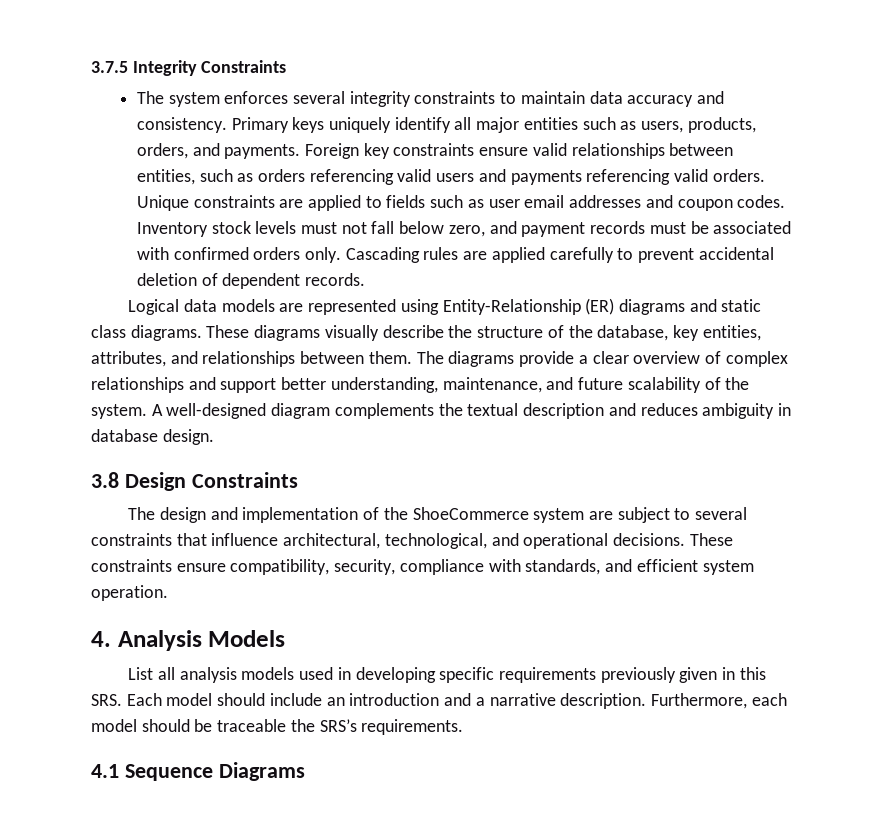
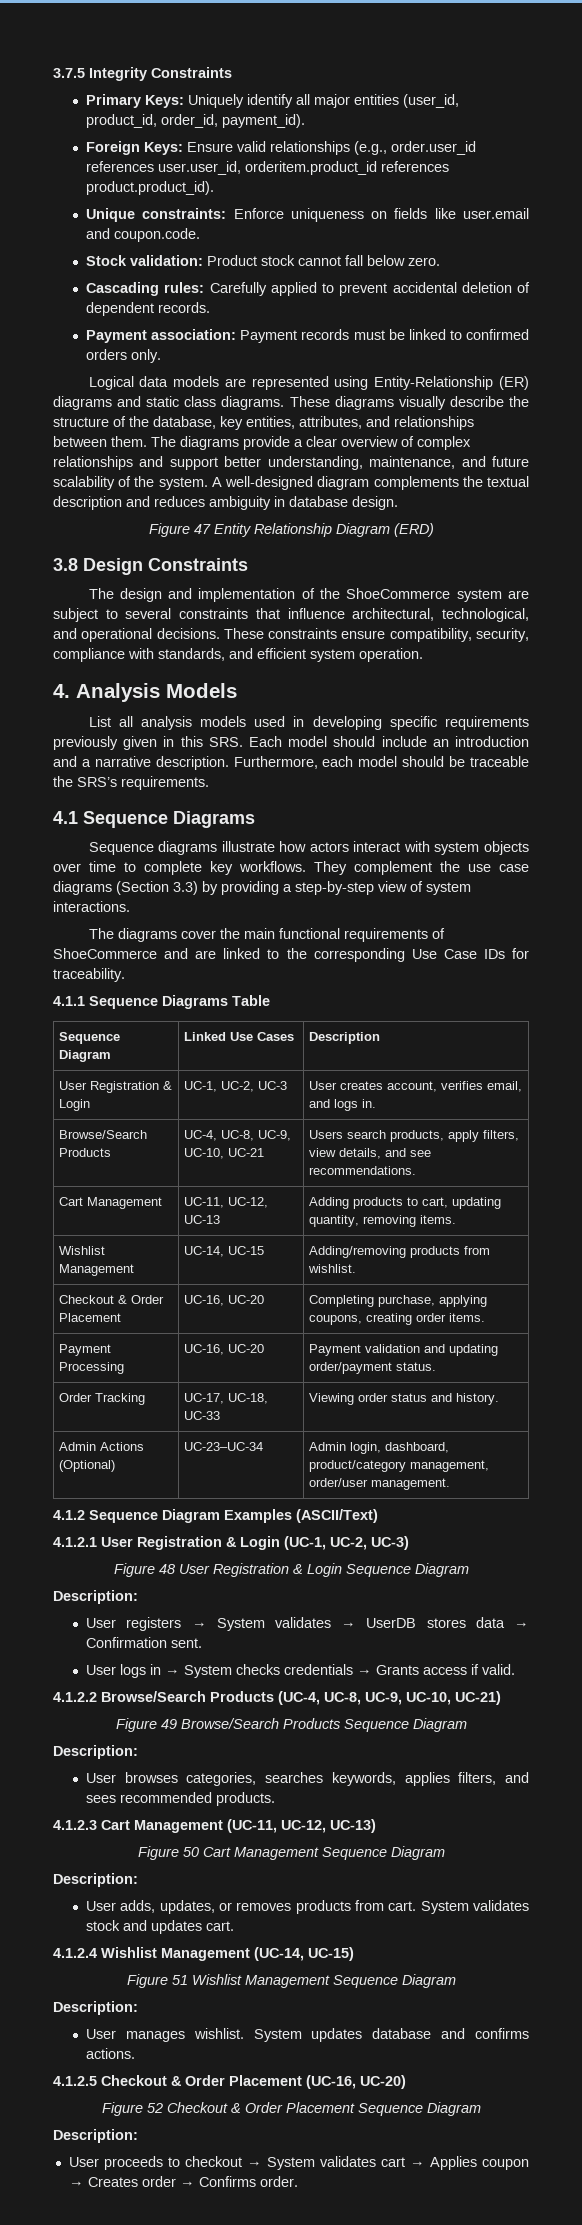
- The system enforces several integrity constraints to maintain data accuracy and consistency. Primary keys uniquely identify all major entities such as users, products, orders, and payments. Foreign key constraints ensure valid relationships between entities, such as orders referencing valid users and payments referencing valid orders. Unique constraints are applied to fields such as user email addresses and coupon codes. Inventory stock levels must not fall below zero, and payment records must be associated with confirmed orders only. Cascading rules are applied carefully to prevent accidental deletion of dependent records.
+ Primary Keys: Uniquely identify all major entities (user_id, product_id, order_id, payment_id).
+ Foreign Keys: Ensure valid relationships (e.g., order.user_id references user.user_id, orderitem.product_id references product.product_id).
+ Unique constraints: Enforce uniqueness on fields like user.email and coupon.code.
+ Stock validation: Product stock cannot fall below zero.
+ Cascading rules: Carefully applied to prevent accidental deletion of dependent records.
+ Payment association: Payment records must be linked to confirmed orders only.
+ Figure 47 Entity Relationship Diagram (ERD)
+ Sequence diagrams illustrate how actors interact with system objects over time to complete key workflows. They complement the use case diagrams (Section 3.3) by providing a step-by-step view of system interactions.
+ The diagrams cover the main functional requirements of ShoeCommerce and are linked to the corresponding Use Case IDs for traceability.
+ 4.1.1 Sequence Diagrams Table
+ Sequence Diagram | Linked Use Cases | Description
+ User Registration & Login | UC-1, UC-2, UC-3 | User creates account, verifies email, and logs in.
+ Browse/Search Products | UC-4, UC-8, UC-9, UC-10, UC-21 | Users search products, apply filters, view details, and see recommendations.
+ Cart Management | UC-11, UC-12, UC-13 | Adding products to cart, updating quantity, removing items.
+ Wishlist Management | UC-14, UC-15 | Adding/removing products from wishlist.
+ Checkout & Order Placement | UC-16, UC-20 | Completing purchase, applying coupons, creating order items.
+ Payment Processing | UC-16, UC-20 | Payment validation and updating order/payment status.
+ Order Tracking | UC-17, UC-18, UC-33 | Viewing order status and history.
+ Admin Actions (Optional) | UC-23–UC-34 | Admin login, dashboard, product/category management, order/user management.
+ 4.1.2 Sequence Diagram Examples (ASCII/Text)
+ 4.1.2.1 User Registration & Login (UC-1, UC-2, UC-3)
+ Figure 48 User Registration & Login Sequence Diagram
+ Description:
+ User registers → System validates → UserDB stores data → Confirmation sent.
+ User logs in → System checks credentials → Grants access if valid.
+ 4.1.2.2 Browse/Search Products (UC-4, UC-8, UC-9, UC-10, UC-21)
+ Figure 49 Browse/Search Products Sequence Diagram
+ Description:
+ User browses categories, searches keywords, applies filters, and sees recommended products.
+ 4.1.2.3 Cart Management (UC-11, UC-12, UC-13)
+ Figure 50 Cart Management Sequence Diagram
+ Description:
+ User adds, updates, or removes products from cart. System validates stock and updates cart.
+ 4.1.2.4 Wishlist Management (UC-14, UC-15)
+ Figure 51 Wishlist Management Sequence Diagram
+ Description:
+ User manages wishlist. System updates database and confirms actions.
+ 4.1.2.5 Checkout & Order Placement (UC-16, UC-20)
+ Figure 52 Checkout & Order Placement Sequence Diagram
+ Description:
+ User proceeds to checkout → System validates cart → Applies coupon → Creates order → Confirms order.

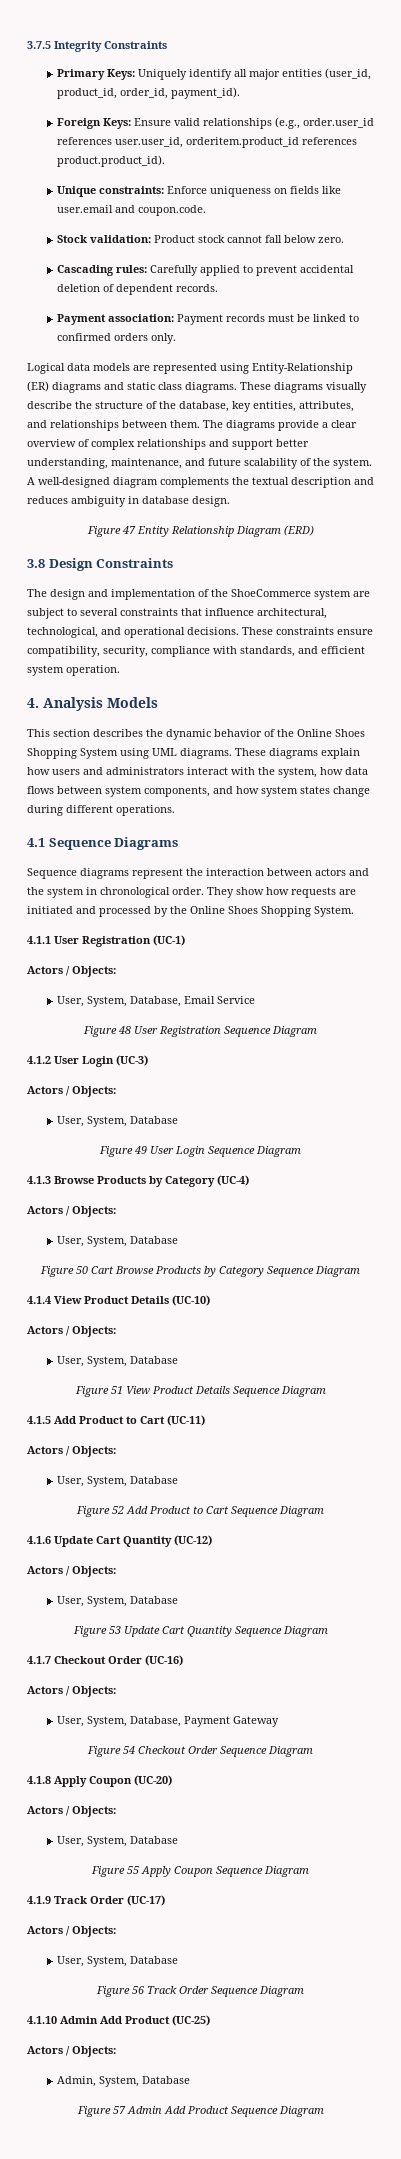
- List all analysis models used in developing specific requirements previously given in this SRS. Each model should include an introduction and a narrative description. Furthermore, each model should be traceable the SRS’s requirements.
+ This section describes the dynamic behavior of the Online Shoes Shopping System using UML diagrams. These diagrams explain how users and administrators interact with the system, how data flows between system components, and how system states change during different operations.
- Sequence diagrams illustrate how actors interact with system objects over time to complete key workflows. They complement the use case diagrams (Section 3.3) by providing a step-by-step view of system interactions.
- The diagrams cover the main functional requirements of ShoeCommerce and are linked to the corresponding Use Case IDs for traceability.
- 4.1.1 Sequence Diagrams Table
- Sequence Diagram | Linked Use Cases | Description
- User Registration & Login | UC-1, UC-2, UC-3 | User creates account, verifies email, and logs in.
- Browse/Search Products | UC-4, UC-8, UC-9, UC-10, UC-21 | Users search products, apply filters, view details, and see recommendations.
- Cart Management | UC-11, UC-12, UC-13 | Adding products to cart, updating quantity, removing items.
- Wishlist Management | UC-14, UC-15 | Adding/removing products from wishlist.
- Checkout & Order Placement | UC-16, UC-20 | Completing purchase, applying coupons, creating order items.
- Payment Processing | UC-16, UC-20 | Payment validation and updating order/payment status.
- Order Tracking | UC-17, UC-18, UC-33 | Viewing order status and history.
- Admin Actions (Optional) | UC-23–UC-34 | Admin login, dashboard, product/category management, order/user management.
- 4.1.2 Sequence Diagram Examples (ASCII/Text)
- 4.1.2.1 User Registration & Login (UC-1, UC-2, UC-3)
- Figure 48 User Registration & Login Sequence Diagram
- Description:
- User registers → System validates → UserDB stores data → Confirmation sent.
- User logs in → System checks credentials → Grants access if valid.
- 4.1.2.2 Browse/Search Products (UC-4, UC-8, UC-9, UC-10, UC-21)
- Figure 49 Browse/Search Products Sequence Diagram
- Description:
- User browses categories, searches keywords, applies filters, and sees recommended products.
- 4.1.2.3 Cart Management (UC-11, UC-12, UC-13)
- Figure 50 Cart Management Sequence Diagram
- Description:
- User adds, updates, or removes products from cart. System validates stock and updates cart.
- 4.1.2.4 Wishlist Management (UC-14, UC-15)
+ Sequence diagrams represent the interaction between actors and the system in chronological order. They show how requests are initiated and processed by the Online Shoes Shopping System.
+ 4.1.1 User Registration (UC-1)
+ Actors / Objects:
+ User, System, Database, Email Service
+ Figure 48 User Registration Sequence Diagram
+ 4.1.2 User Login (UC-3)
+ Actors / Objects:
+ User, System, Database
+ Figure 49 User Login Sequence Diagram
+ 4.1.3 Browse Products by Category (UC-4)
+ Actors / Objects:
+ User, System, Database
+ Figure 50 Cart Browse Products by Category Sequence Diagram
+ 4.1.4 View Product Details (UC-10)
+ Actors / Objects:
+ User, System, Database
- Figure 51 Wishlist Management Sequence Diagram
- Description:
- User manages wishlist. System updates database and confirms actions.
- 4.1.2.5 Checkout & Order Placement (UC-16, UC-20)
- Figure 52 Checkout & Order Placement Sequence Diagram
- Description:
- User proceeds to checkout → System validates cart → Applies coupon → Creates order → Confirms order.
+ Figure 51 View Product Details Sequence Diagram
+ 4.1.5 Add Product to Cart (UC-11)
+ Actors / Objects:
+ User, System, Database
+ Figure 52 Add Product to Cart Sequence Diagram
+ 4.1.6 Update Cart Quantity (UC-12)
+ Actors / Objects:
+ User, System, Database
+ Figure 53 Update Cart Quantity Sequence Diagram
+ 4.1.7 Checkout Order (UC-16)
+ Actors / Objects:
+ User, System, Database, Payment Gateway
+ Figure 54 Checkout Order Sequence Diagram
+ 4.1.8 Apply Coupon (UC-20)
+ Actors / Objects:
+ User, System, Database
+ Figure 55 Apply Coupon Sequence Diagram
+ 4.1.9 Track Order (UC-17)
+ Actors / Objects:
+ User, System, Database
+ Figure 56 Track Order Sequence Diagram
+ 4.1.10 Admin Add Product (UC-25)
+ Actors / Objects:
+ Admin, System, Database
+ Figure 57 Admin Add Product Sequence Diagram

